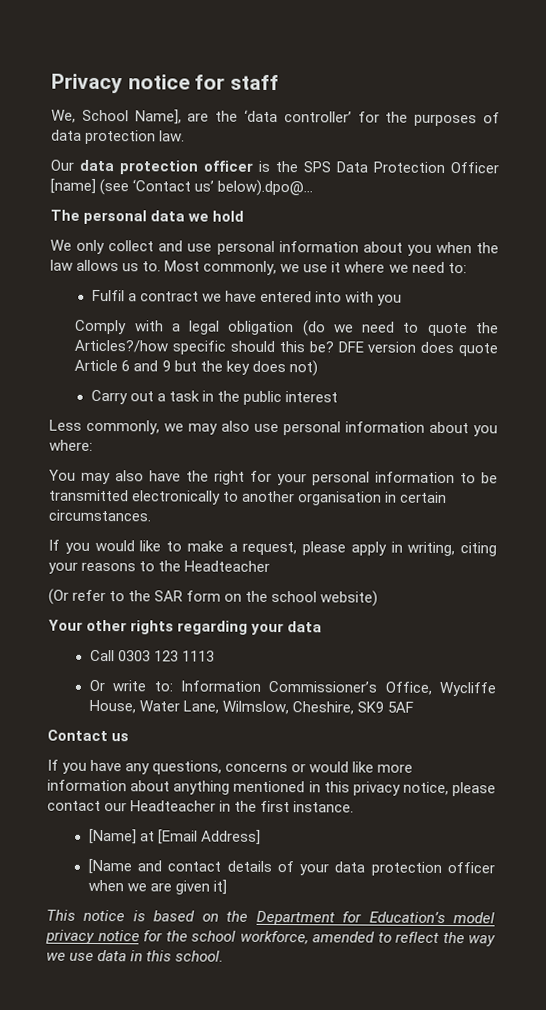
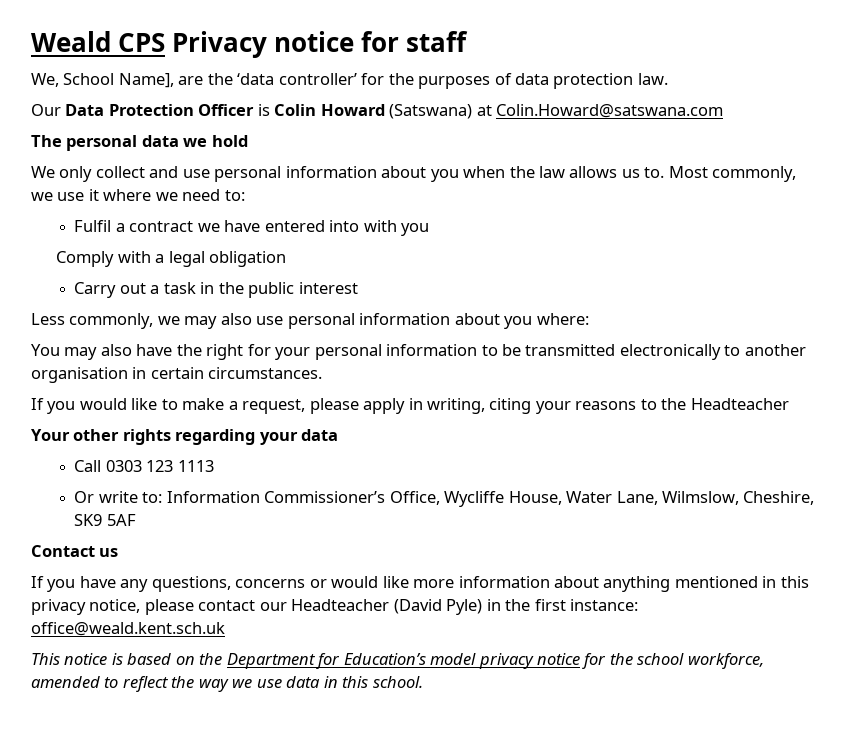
- Privacy notice for staff
+ Weald CPS Privacy notice for staff
- Our data protection officer is the SPS Data Protection Officer [name] (see ‘Contact us’ below).dpo@...
+ Our Data Protection Officer is Colin Howard (Satswana) at Colin.Howard@satswana.com
- Comply with a legal obligation (do we need to quote the Articles?/how specific should this be? DFE version does quote Article 6 and 9 but the key does not)
+ Comply with a legal obligation
- (Or refer to the SAR form on the school website)
- If you have any questions, concerns or would like more information about anything mentioned in this privacy notice, please contact our Headteacher in the first instance.
- [Name] at [Email Address]
- [Name and contact details of your data protection officer when we are given it]
+ If you have any questions, concerns or would like more information about anything mentioned in this privacy notice, please contact our Headteacher (David Pyle) in the first instance: office@weald.kent.sch.uk

